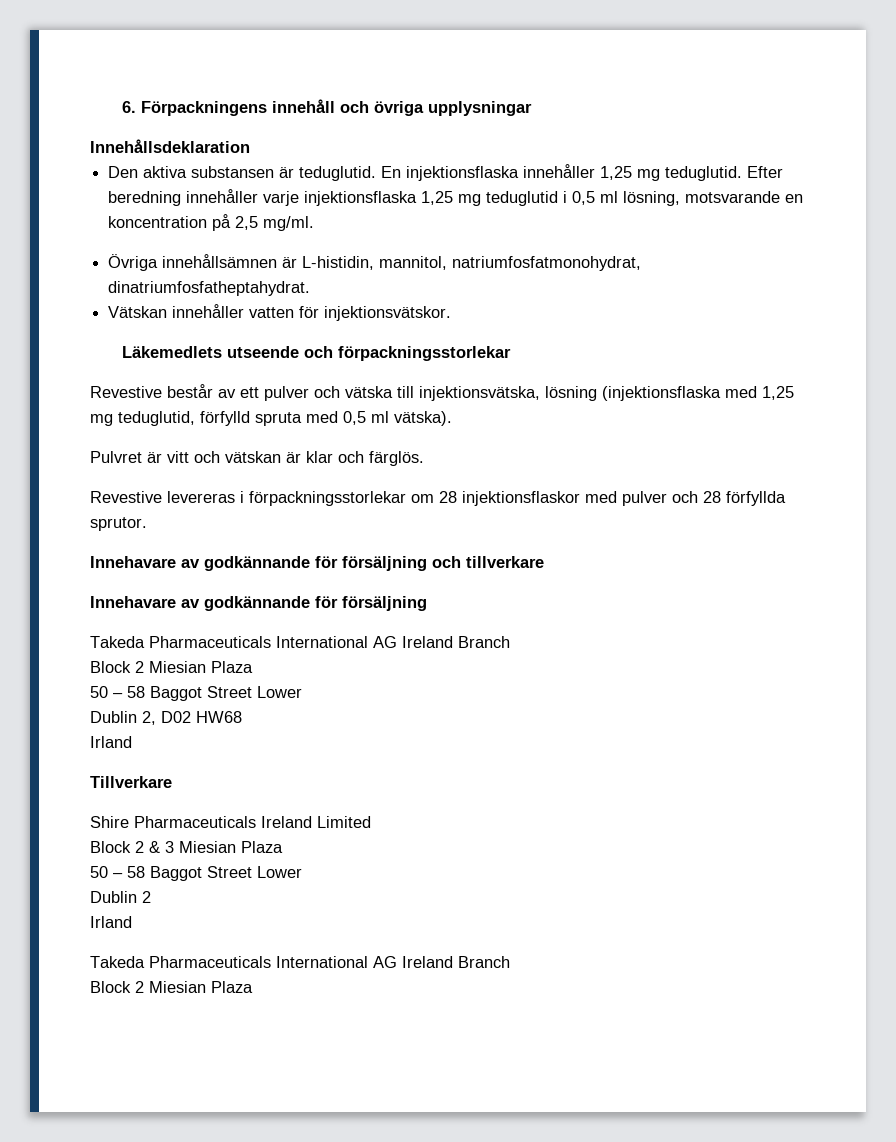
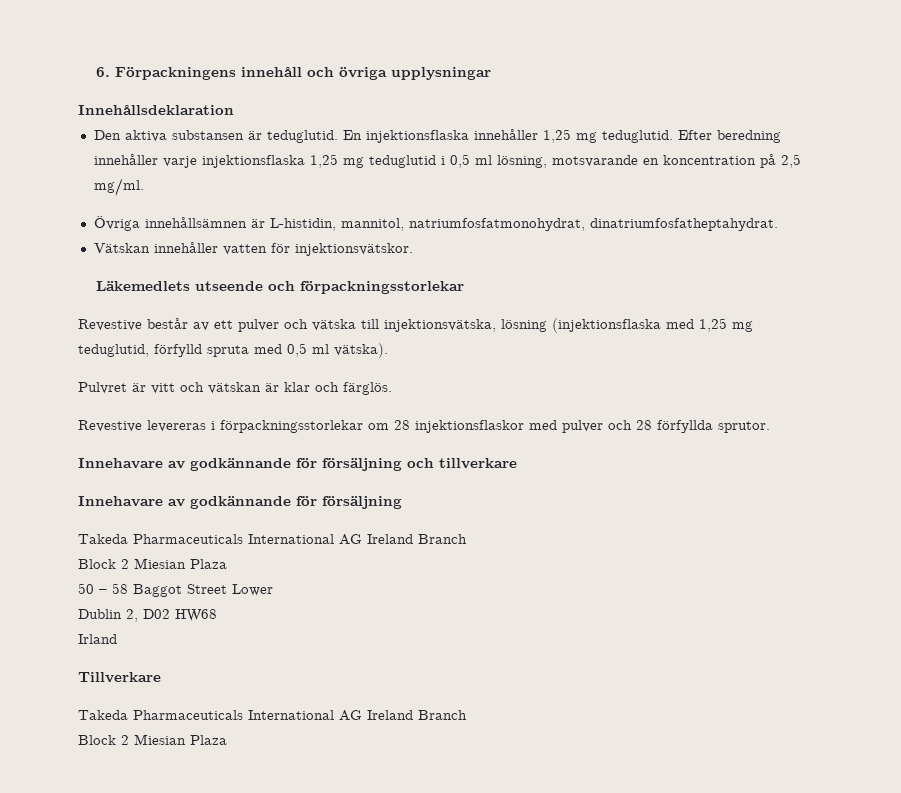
- Shire Pharmaceuticals Ireland Limited
- Block 2 & 3 Miesian Plaza
- 50 – 58 Baggot Street Lower
- Dublin 2
- Irland

